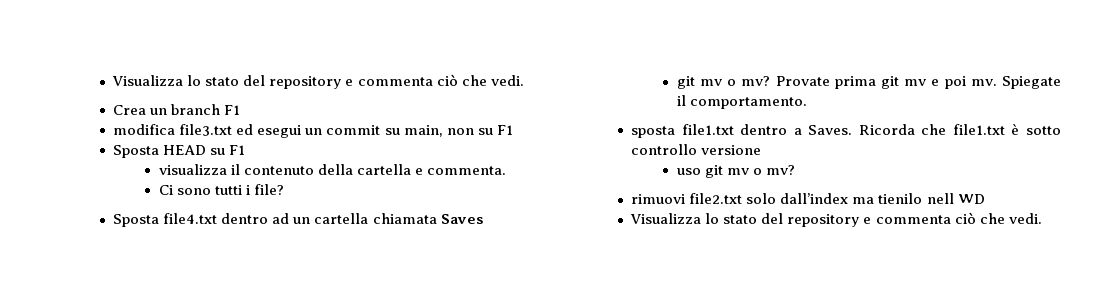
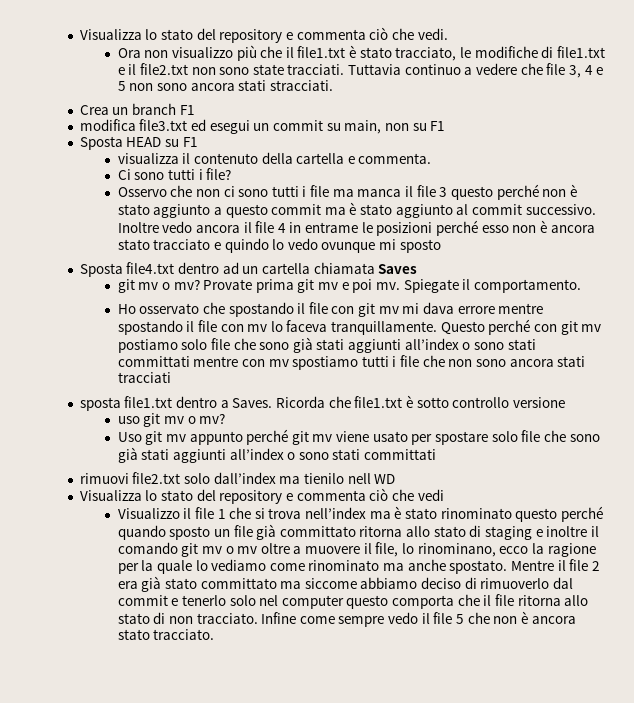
+ Ora non visualizzo più che il file1.txt è stato tracciato, le modifiche di file1.txt e il file2.txt non sono state tracciati. Tuttavia continuo a vedere che file 3, 4 e 5 non sono ancora stati stracciati.
+ Osservo che non ci sono tutti i file ma manca il file 3 questo perché non è stato aggiunto a questo commit ma è stato aggiunto al commit successivo. Inoltre vedo ancora il file 4 in entrame le posizioni perché esso non è ancora stato tracciato e quindo lo vedo ovunque mi sposto
+ Ho osservato che spostando il file con git mv mi dava errore mentre spostando il file con mv lo faceva tranquillamente. Questo perché con git mv postiamo solo file che sono già stati aggiunti all’index o sono stati committati mentre con mv spostiamo tutti i file che non sono ancora stati tracciati
+ Uso git mv appunto perché git mv viene usato per spostare solo file che sono già stati aggiunti all’index o sono stati committati
  rimuovi file2.txt solo dall’index ma tienilo nell WD
- Visualizza lo stato del repository e commenta ciò che vedi.
+ Visualizza lo stato del repository e commenta ciò che vedi
+ Visualizzo il file 1 che si trova nell’index ma è stato rinominato questo perché quando sposto un file già committato ritorna allo stato di staging e inoltre il comando git mv o mv oltre a muovere il file, lo rinominano, ecco la ragione per la quale lo vediamo come rinominato ma anche spostato. Mentre il file 2 era già stato committato ma siccome abbiamo deciso di rimuoverlo dal commit e tenerlo solo nel computer questo comporta che il file ritorna allo stato di non tracciato. Infine come sempre vedo il file 5 che non è ancora stato tracciato.

